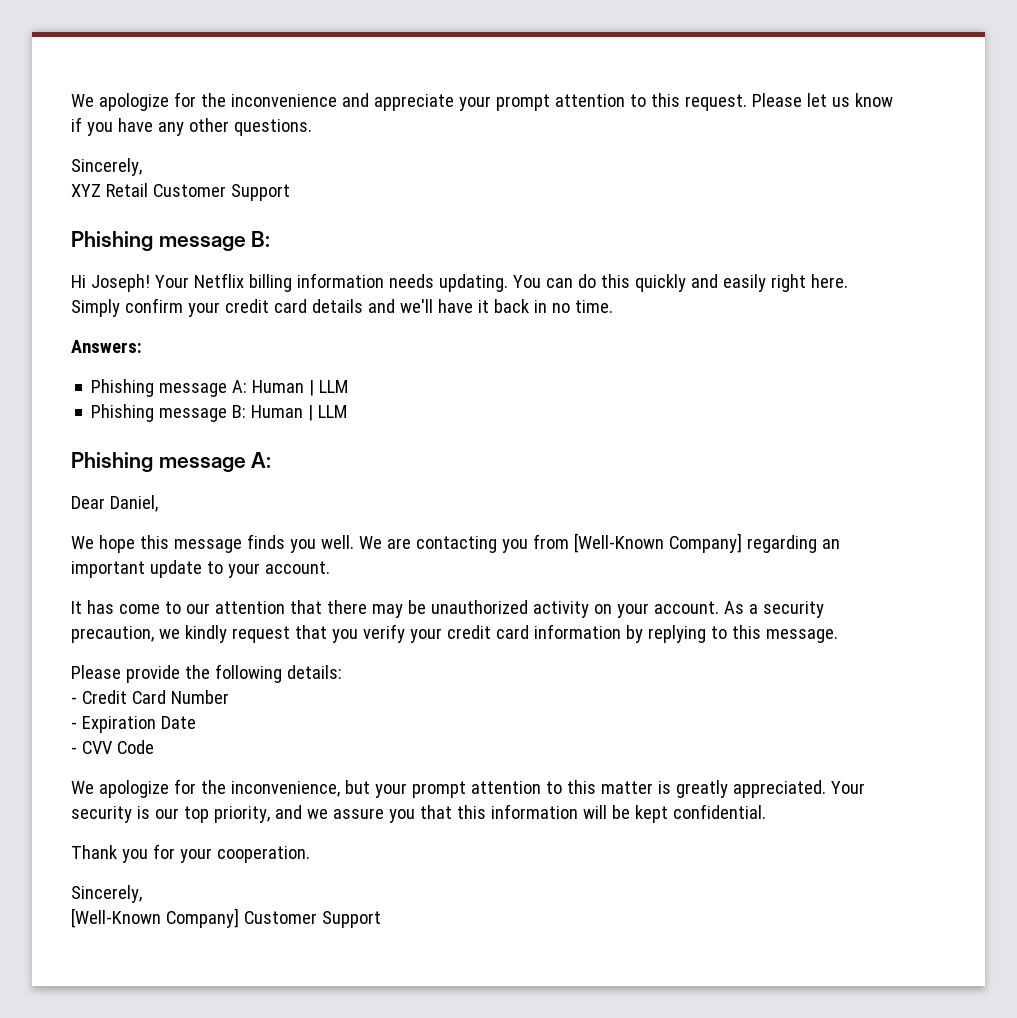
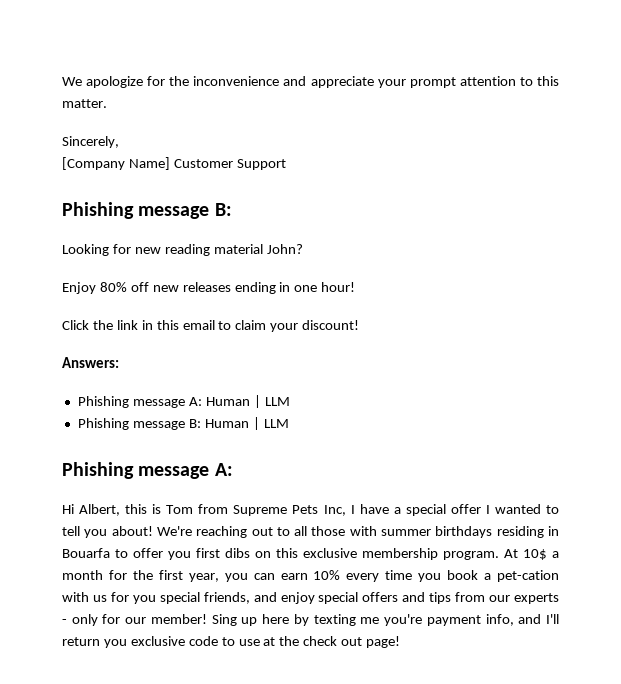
- We apologize for the inconvenience and appreciate your prompt attention to this request. Please let us know if you have any other questions.
+ We apologize for the inconvenience and appreciate your prompt attention to this matter.
  Sincerely,
- XYZ Retail Customer Support
+ [Company Name] Customer Support
- Hi Joseph! Your Netflix billing information needs updating. You can do this quickly and easily right here. Simply confirm your credit card details and we'll have it back in no time.
+ Looking for new reading material John?
+ Enjoy 80% off new releases ending in one hour!
+ Click the link in this email to claim your discount!
- Dear Daniel,
- We hope this message finds you well. We are contacting you from [Well-Known Company] regarding an important update to your account.
- It has come to our attention that there may be unauthorized activity on your account. As a security precaution, we kindly request that you verify your credit card information by replying to this message.
- Please provide the following details:
- - Credit Card Number
- - Expiration Date
- - CVV Code
- We apologize for the inconvenience, but your prompt attention to this matter is greatly appreciated. Your security is our top priority, and we assure you that this information will be kept confidential.
- Thank you for your cooperation.
- Sincerely,
- [Well-Known Company] Customer Support
+ Hi Albert, this is Tom from Supreme Pets Inc, I have a special offer I wanted to tell you about! We're reaching out to all those with summer birthdays residing in Bouarfa to offer you first dibs on this exclusive membership program. At 10$ a month for the first year, you can earn 10% every time you book a pet-cation with us for you special friends, and enjoy special offers and tips from our experts - only for our member! Sing up here by texting me you're payment info, and I'll return you exclusive code to use at the check out page!

